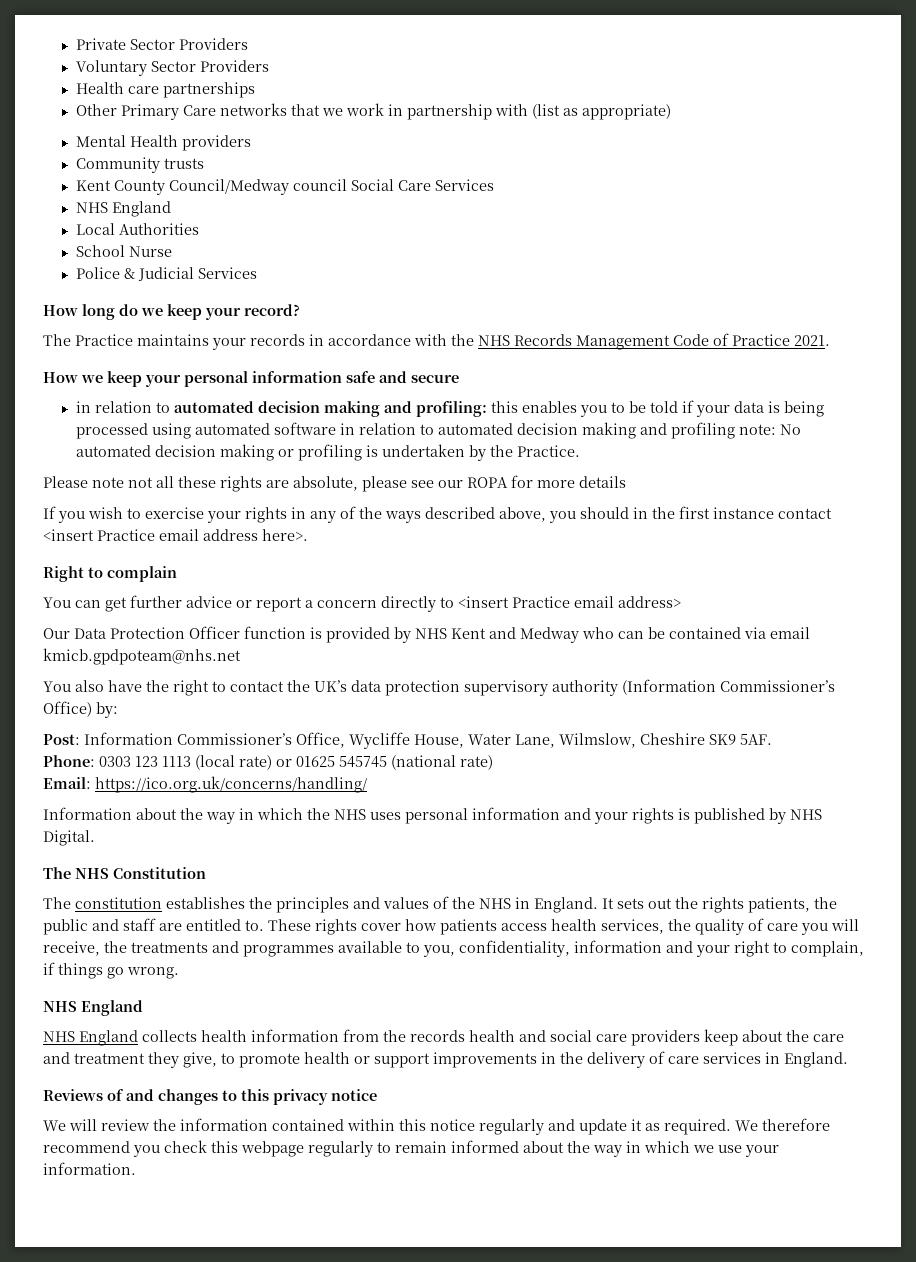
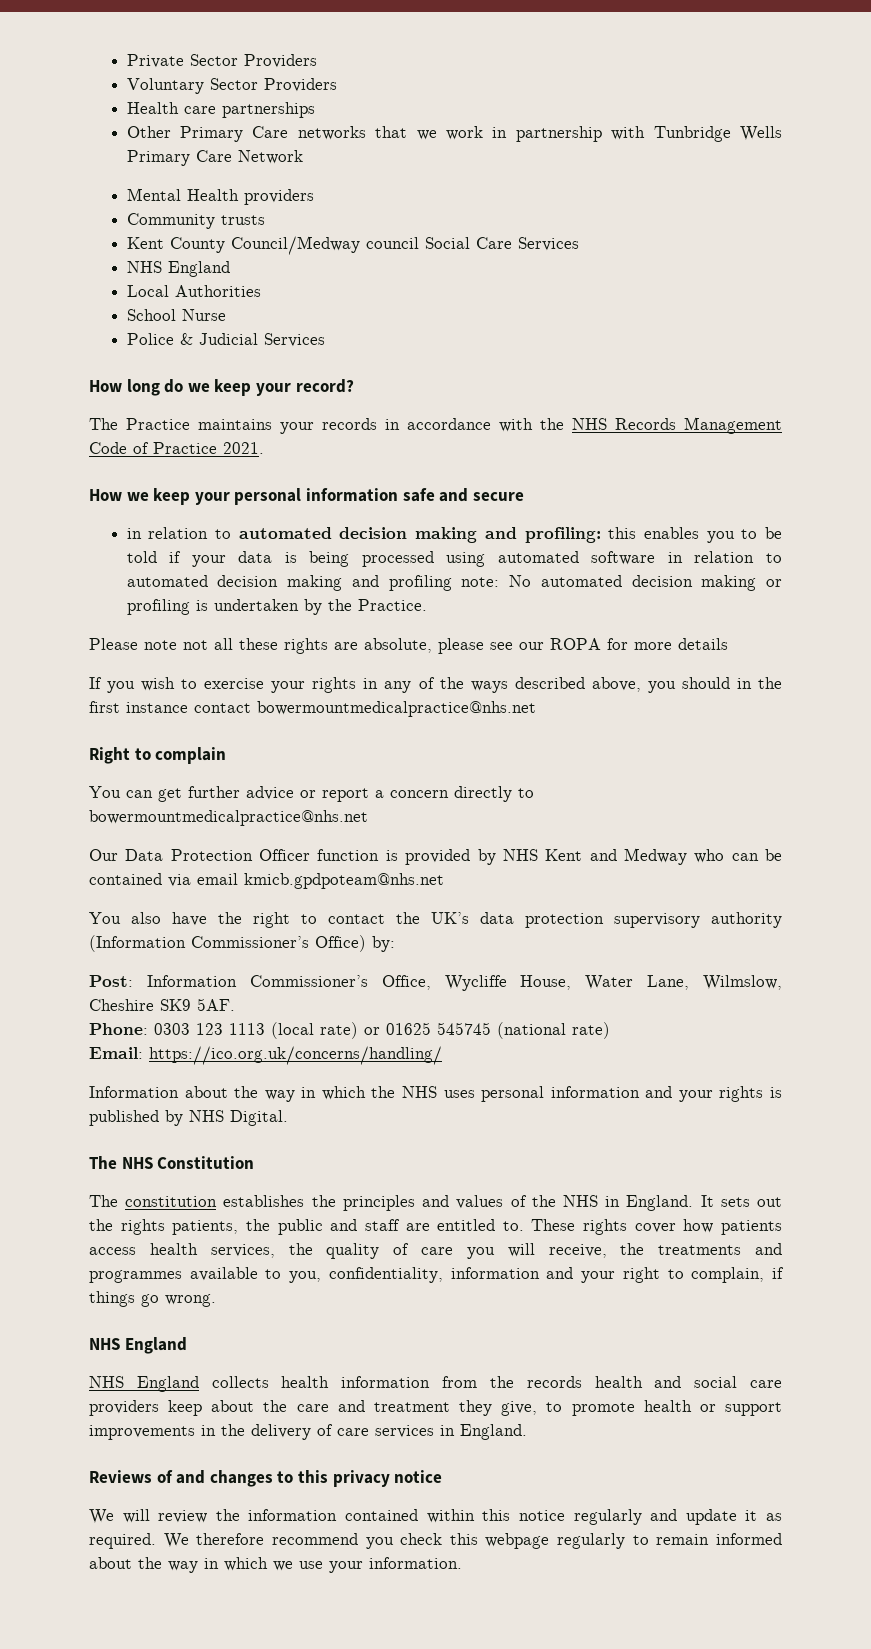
- Other Primary Care networks that we work in partnership with (list as appropriate)
+ Other Primary Care networks that we work in partnership with Tunbridge Wells Primary Care Network
- If you wish to exercise your rights in any of the ways described above, you should in the first instance contact <insert Practice email address here>.
+ If you wish to exercise your rights in any of the ways described above, you should in the first instance contact bowermountmedicalpractice@nhs.net
- You can get further advice or report a concern directly to <insert Practice email address>
+ You can get further advice or report a concern directly to bowermountmedicalpractice@nhs.net

